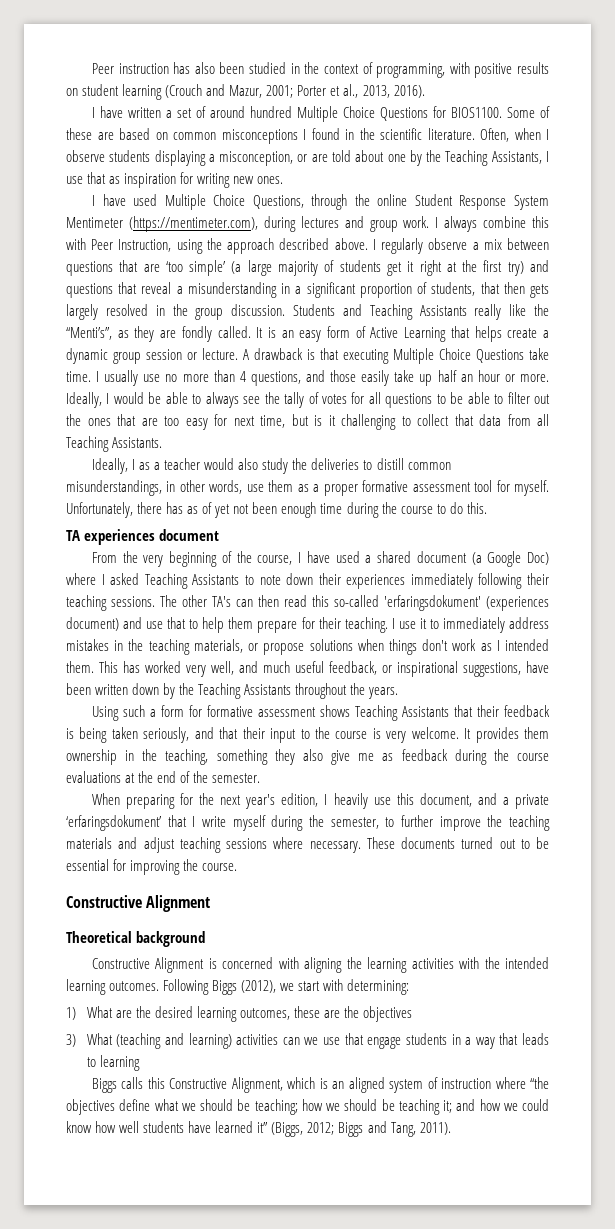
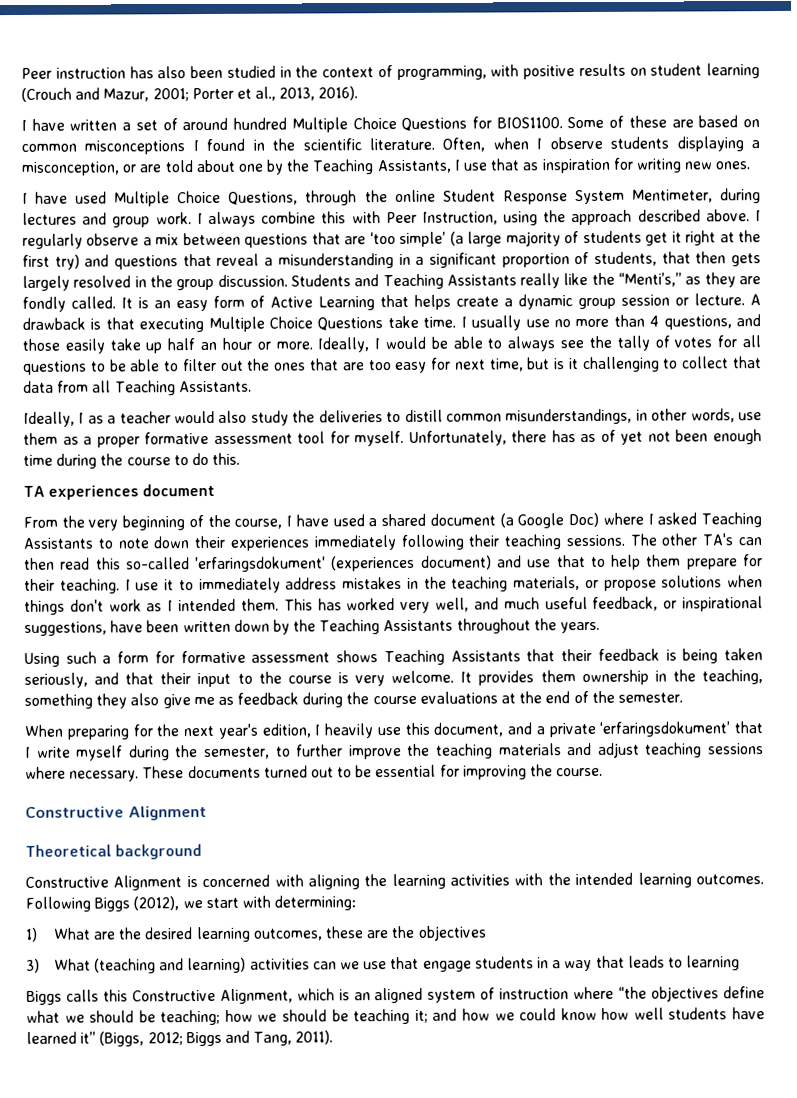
- I have used Multiple Choice Questions, through the online Student Response System Mentimeter (https://mentimeter.com), during lectures and group work.
+ I have used Multiple Choice Questions, through the online Student Response System Mentimeter, during lectures and group work.
- Students and Teaching Assistants really like the “Menti’s”, as they are fondly called.
+ Students and Teaching Assistants really like the “Menti’s,” as they are fondly called.

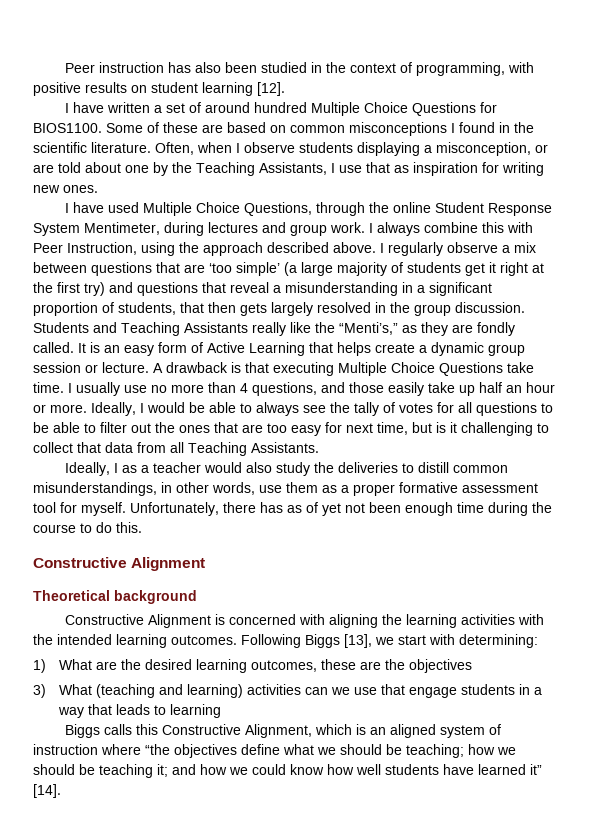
- Peer instruction has also been studied in the context of programming, with positive results on student learning (Crouch and Mazur, 2001; Porter et al., 2013, 2016).
+ Peer instruction has also been studied in the context of programming, with positive results on student learning [12].
- TA experiences document
- From the very beginning of the course, I have used a shared document (a Google Doc) where I asked Teaching Assistants to note down their experiences immediately following their teaching sessions. The other TA's can then read this so-called 'erfaringsdokument' (experiences document) and use that to help them prepare for their teaching. I use it to immediately address mistakes in the teaching materials, or propose solutions when things don't work as I intended them. This has worked very well, and much useful feedback, or inspirational suggestions, have been written down by the Teaching Assistants throughout the years.
- Using such a form for formative assessment shows Teaching Assistants that their feedback is being taken seriously, and that their input to the course is very welcome. It provides them ownership in the teaching, something they also give me as feedback during the course evaluations at the end of the semester.
- When preparing for the next year's edition, I heavily use this document, and a private ‘erfaringsdokument’ that I write myself during the semester, to further improve the teaching materials and adjust teaching sessions where necessary. These documents turned out to be essential for improving the course.
- Following Biggs (2012), we start with determining:
+ Following Biggs [13], we start with determining:
- Biggs calls this Constructive Alignment, which is an aligned system of instruction where “the objectives define what we should be teaching; how we should be teaching it; and how we could know how well students have learned it” (Biggs, 2012; Biggs and Tang, 2011).
+ Biggs calls this Constructive Alignment, which is an aligned system of instruction where “the objectives define what we should be teaching; how we should be teaching it; and how we could know how well students have learned it” [14].

